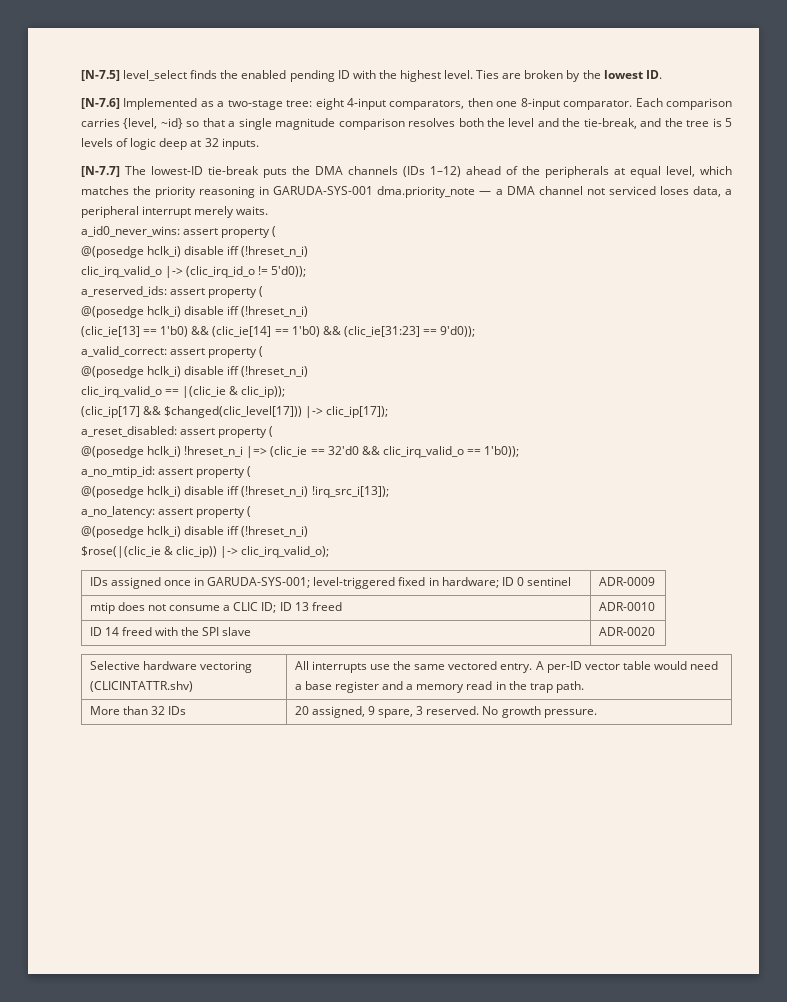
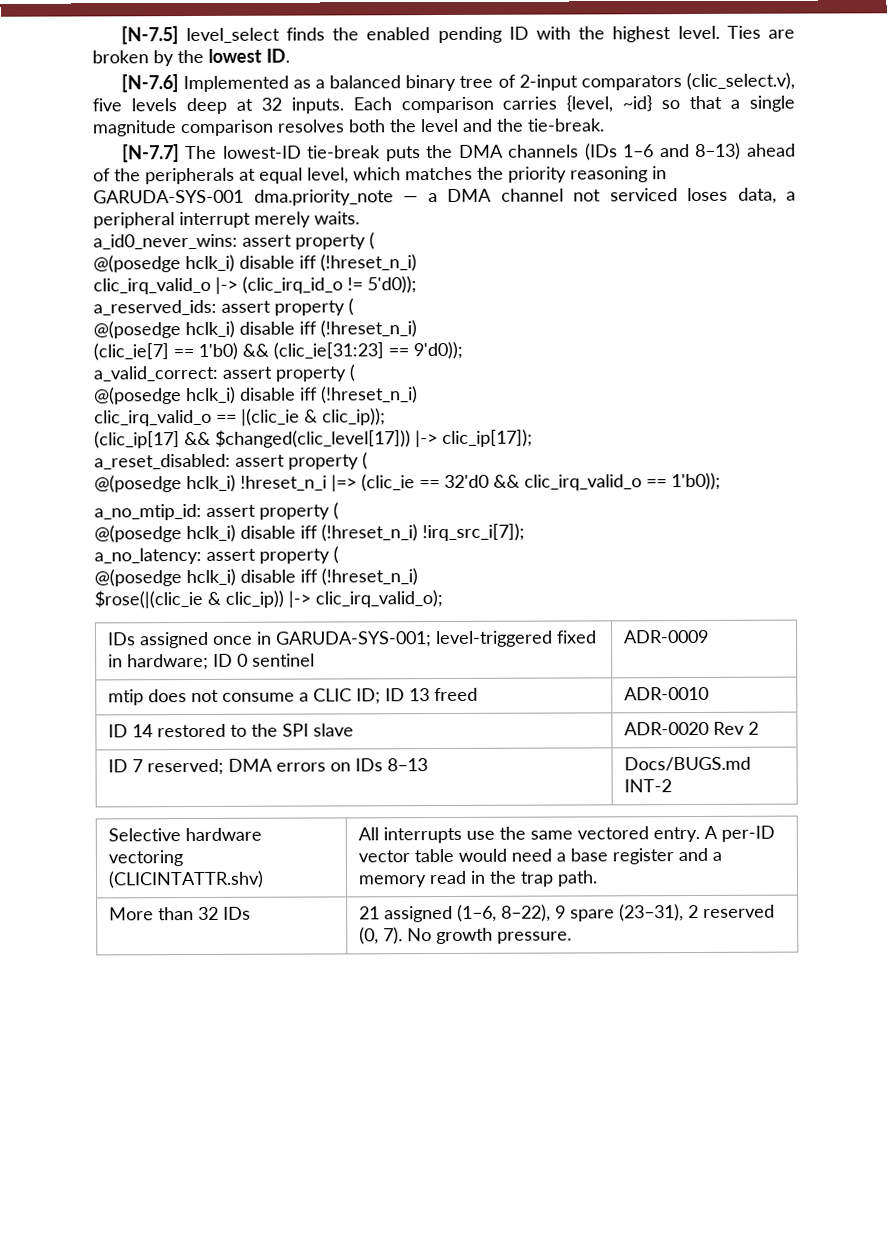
- [N-7.6] Implemented as a two-stage tree: eight 4-input comparators, then one 8-input comparator.
+ [N-7.6] Implemented as a balanced binary tree of 2-input comparators (clic_select.v), five levels deep at 32 inputs.
- Each comparison carries {level, ~id} so that a single magnitude comparison resolves both the level and the tie-break, and the tree is 5 levels of logic deep at 32 inputs.
+ Each comparison carries {level, ~id} so that a single magnitude comparison resolves both the level and the tie-break.
- [N-7.7] The lowest-ID tie-break puts the DMA channels (IDs 1–12) ahead of the peripherals at equal level, which matches the priority reasoning in GARUDA-SYS-001 dma.priority_note — a DMA channel not serviced loses data, a peripheral interrupt merely waits.
+ [N-7.7] The lowest-ID tie-break puts the DMA channels (IDs 1–6 and 8–13) ahead of the peripherals at equal level, which matches the priority reasoning in GARUDA-SYS-001 dma.priority_note — a DMA channel not serviced loses data, a peripheral interrupt merely waits.
- (clic_ie[13] == 1'b0) && (clic_ie[14] == 1'b0) && (clic_ie[31:23] == 9'd0));
+ (clic_ie[7] == 1'b0) && (clic_ie[31:23] == 9'd0));
- @(posedge hclk_i) disable iff (!hreset_n_i) !irq_src_i[13]);
+ @(posedge hclk_i) disable iff (!hreset_n_i) !irq_src_i[7]);
- ID 14 freed with the SPI slave | ADR-0020
+ ID 14 restored to the SPI slave | ADR-0020 Rev 2
+ ID 7 reserved; DMA errors on IDs 8–13 | Docs/BUGS.md INT-2
- More than 32 IDs | 20 assigned, 9 spare, 3 reserved. No growth pressure.
+ More than 32 IDs | 21 assigned (1–6, 8–22), 9 spare (23–31), 2 reserved (0, 7). No growth pressure.

